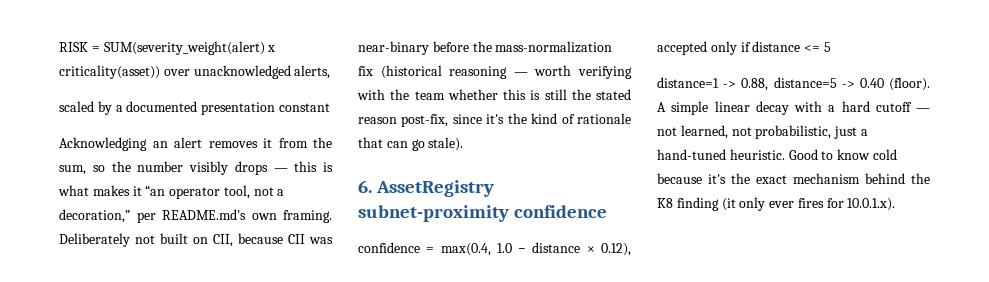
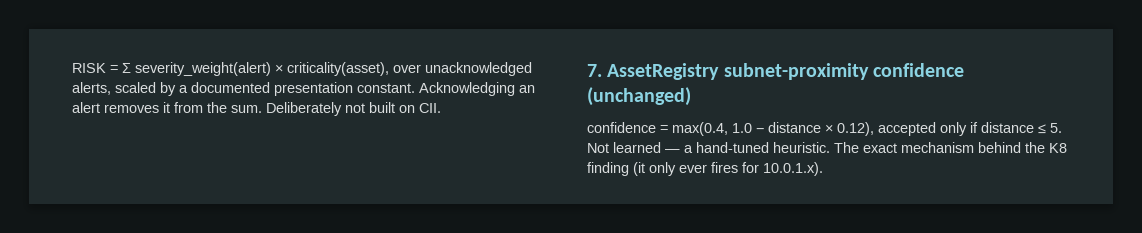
- RISK = SUM(severity_weight(alert) x criticality(asset)) over unacknowledged alerts,
- scaled by a documented presentation constant
- Acknowledging an alert removes it from the sum, so the number visibly drops — this is what makes it “an operator tool, not a decoration,” per README.md's own framing. Deliberately not built on CII, because CII was near-binary before the mass-normalization fix (historical reasoning — worth verifying with the team whether this is still the stated reason post-fix, since it's the kind of rationale that can go stale).
- 6. AssetRegistry subnet-proximity confidence
+ RISK = Σ severity_weight(alert) × criticality(asset), over unacknowledged alerts, scaled by a documented presentation constant. Acknowledging an alert removes it from the sum. Deliberately not built on CII.
+ 7. AssetRegistry subnet-proximity confidence (unchanged)
- confidence = max(0.4, 1.0 − distance × 0.12), accepted only if distance <= 5
- distance=1 -> 0.88, distance=5 -> 0.40 (floor). A simple linear decay with a hard cutoff — not learned, not probabilistic, just a hand-tuned heuristic. Good to know cold because it's the exact mechanism behind the K8 finding (it only ever fires for 10.0.1.x).
+ confidence = max(0.4, 1.0 − distance × 0.12), accepted only if distance ≤ 5. Not learned — a hand-tuned heuristic. The exact mechanism behind the K8 finding (it only ever fires for 10.0.1.x).

